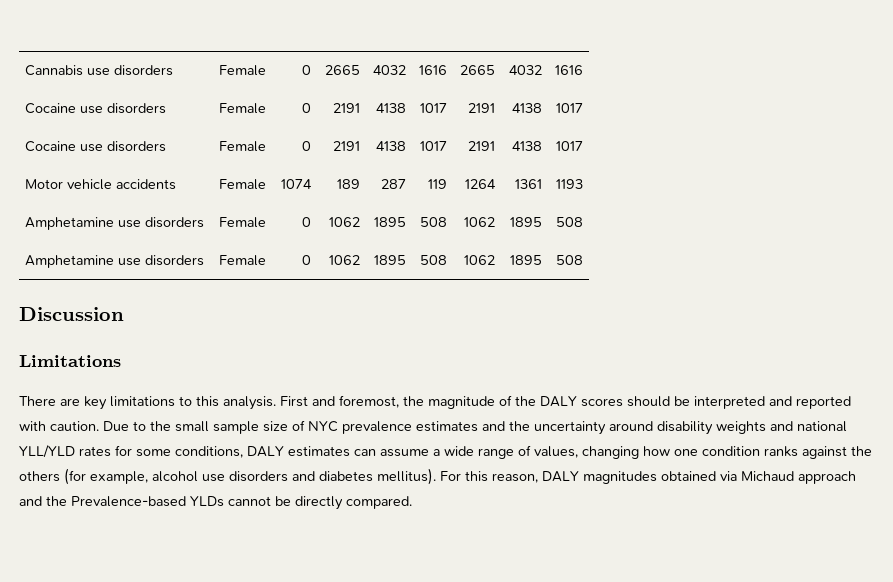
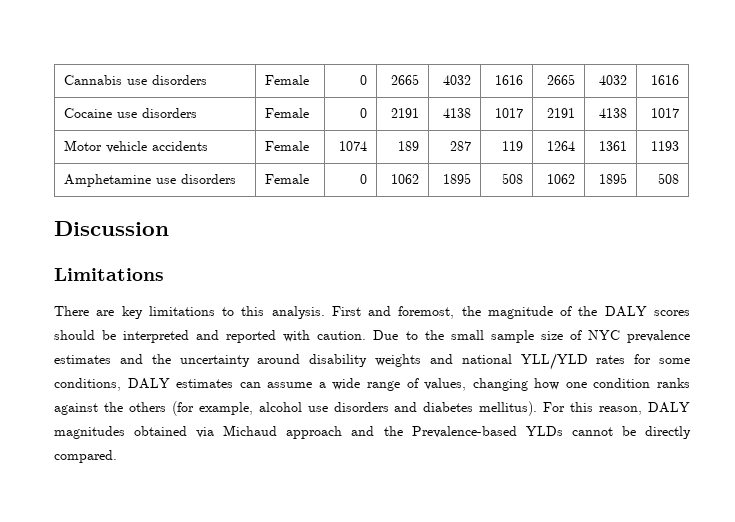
  Cannabis use disorders | Female | 0 | 2665 | 4032 | 1616 | 2665 | 4032 | 1616
- Cocaine use disorders | Female | 0 | 2191 | 4138 | 1017 | 2191 | 4138 | 1017
  Motor vehicle accidents | Female | 1074 | 189 | 287 | 119 | 1264 | 1361 | 1193
- Amphetamine use disorders | Female | 0 | 1062 | 1895 | 508 | 1062 | 1895 | 508

